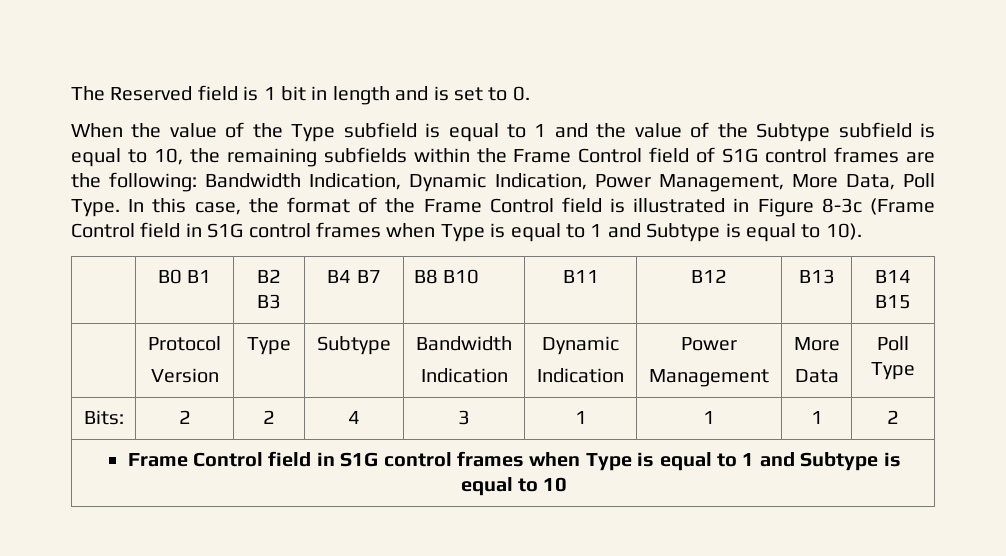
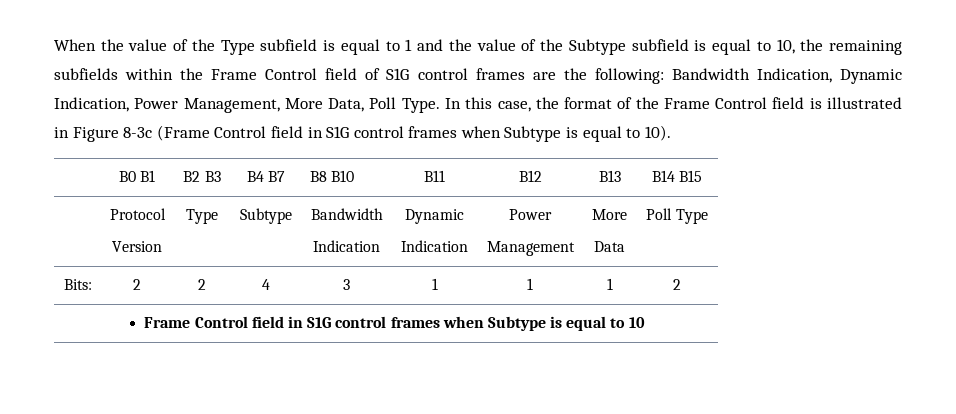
- The Reserved field is 1 bit in length and is set to 0.
- In this case, the format of the Frame Control field is illustrated in Figure 8-3c (Frame Control field in S1G control frames when Type is equal to 1 and Subtype is equal to 10).
+ In this case, the format of the Frame Control field is illustrated in Figure 8-3c (Frame Control field in S1G control frames when Subtype is equal to 10).
- Frame Control field in S1G control frames when Type is equal to 1 and Subtype is equal to 10
+ Frame Control field in S1G control frames when Subtype is equal to 10

